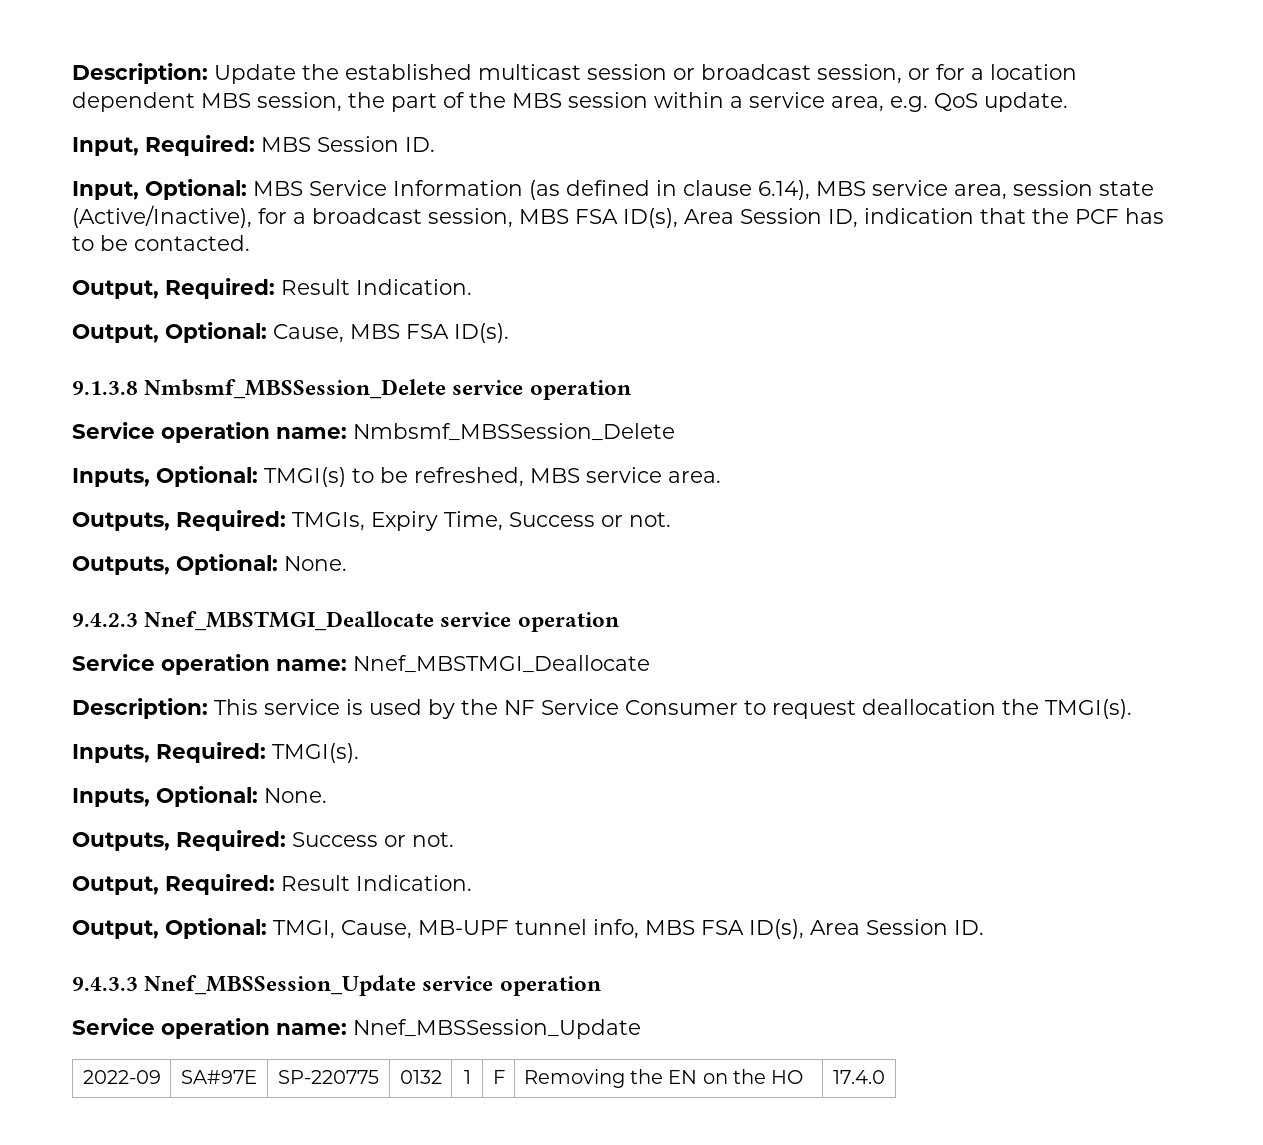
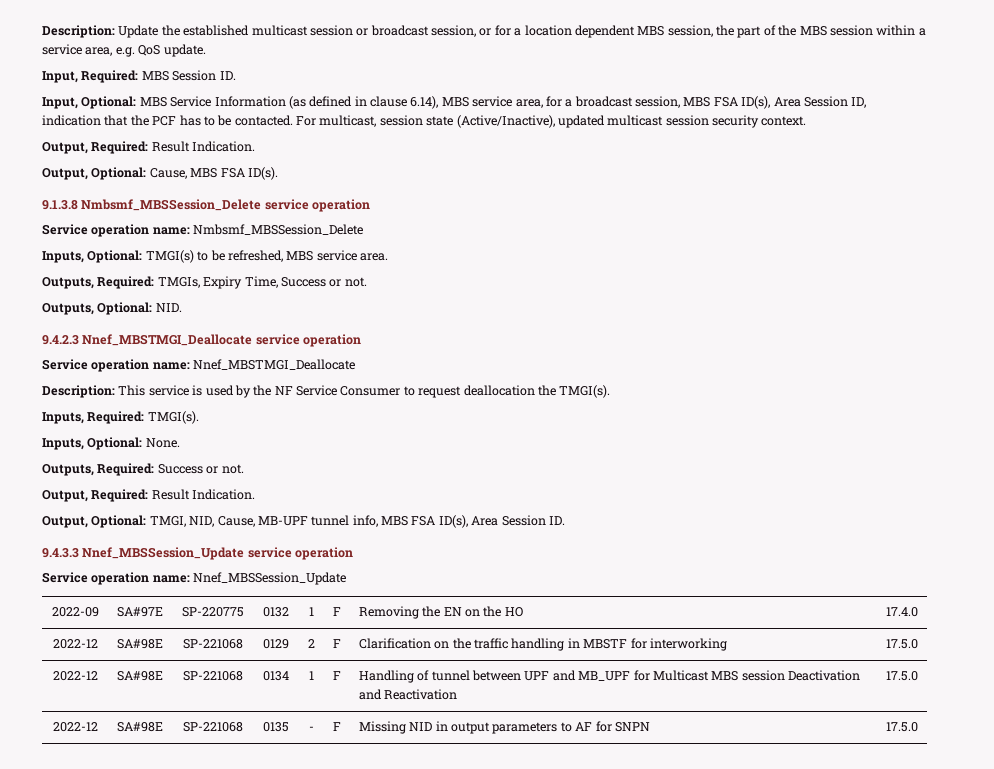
- Input, Optional: MBS Service Information (as defined in clause 6.14), MBS service area, session state (Active/Inactive), for a broadcast session, MBS FSA ID(s), Area Session ID, indication that the PCF has to be contacted.
+ Input, Optional: MBS Service Information (as defined in clause 6.14), MBS service area, for a broadcast session, MBS FSA ID(s), Area Session ID, indication that the PCF has to be contacted. For multicast, session state (Active/Inactive), updated multicast session security context.
- Outputs, Optional: None.
+ Outputs, Optional: NID.
- Output, Optional: TMGI, Cause, MB-UPF tunnel info, MBS FSA ID(s), Area Session ID.
+ Output, Optional: TMGI, NID, Cause, MB-UPF tunnel info, MBS FSA ID(s), Area Session ID.
+ 2022-12 | SA#98E | SP-221068 | 0129 | 2 | F | Clarification on the traffic handling in MBSTF for interworking | 17.5.0
+ 2022-12 | SA#98E | SP-221068 | 0134 | 1 | F | Handling of tunnel between UPF and MB_UPF for Multicast MBS session Deactivation and Reactivation | 17.5.0
+ 2022-12 | SA#98E | SP-221068 | 0135 | - | F | Missing NID in output parameters to AF for SNPN | 17.5.0

